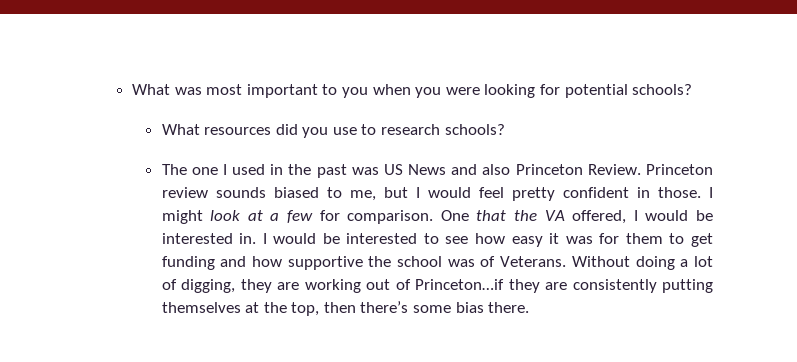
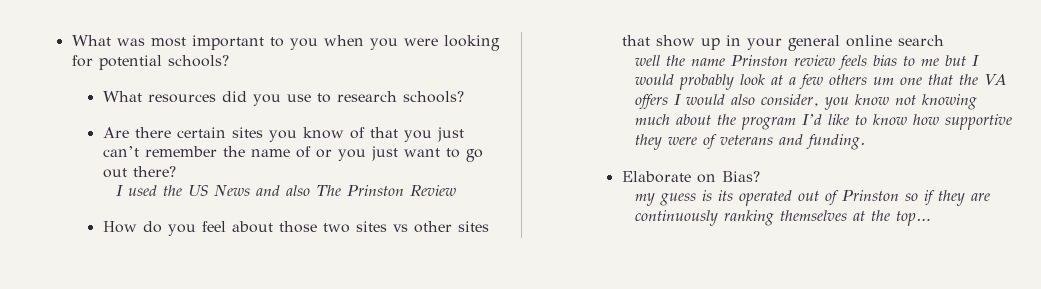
- The one I used in the past was US News and also Princeton Review. Princeton review sounds biased to me, but I would feel pretty confident in those. I might look at a few for comparison. One that the VA offered, I would be interested in. I would be interested to see how easy it was for them to get funding and how supportive the school was of Veterans. Without doing a lot of digging, they are working out of Princeton…if they are consistently putting themselves at the top, then there’s some bias there.
+ Are there certain sites you know of that you just can’t remember the name of or you just want to go out there?
+ I used the US News and also The Prinston Review
+ How do you feel about those two sites vs other sites that show up in your general online search
+ well the name Prinston review feels bias to me but I would probably look at a few others um one that the VA offers I would also consider, you know not knowing much about the program I’d like to know how supportive they were of veterans and funding.
+ Elaborate on Bias?
+ my guess is its operated out of Prinston so if they are continuously ranking themselves at the top…

